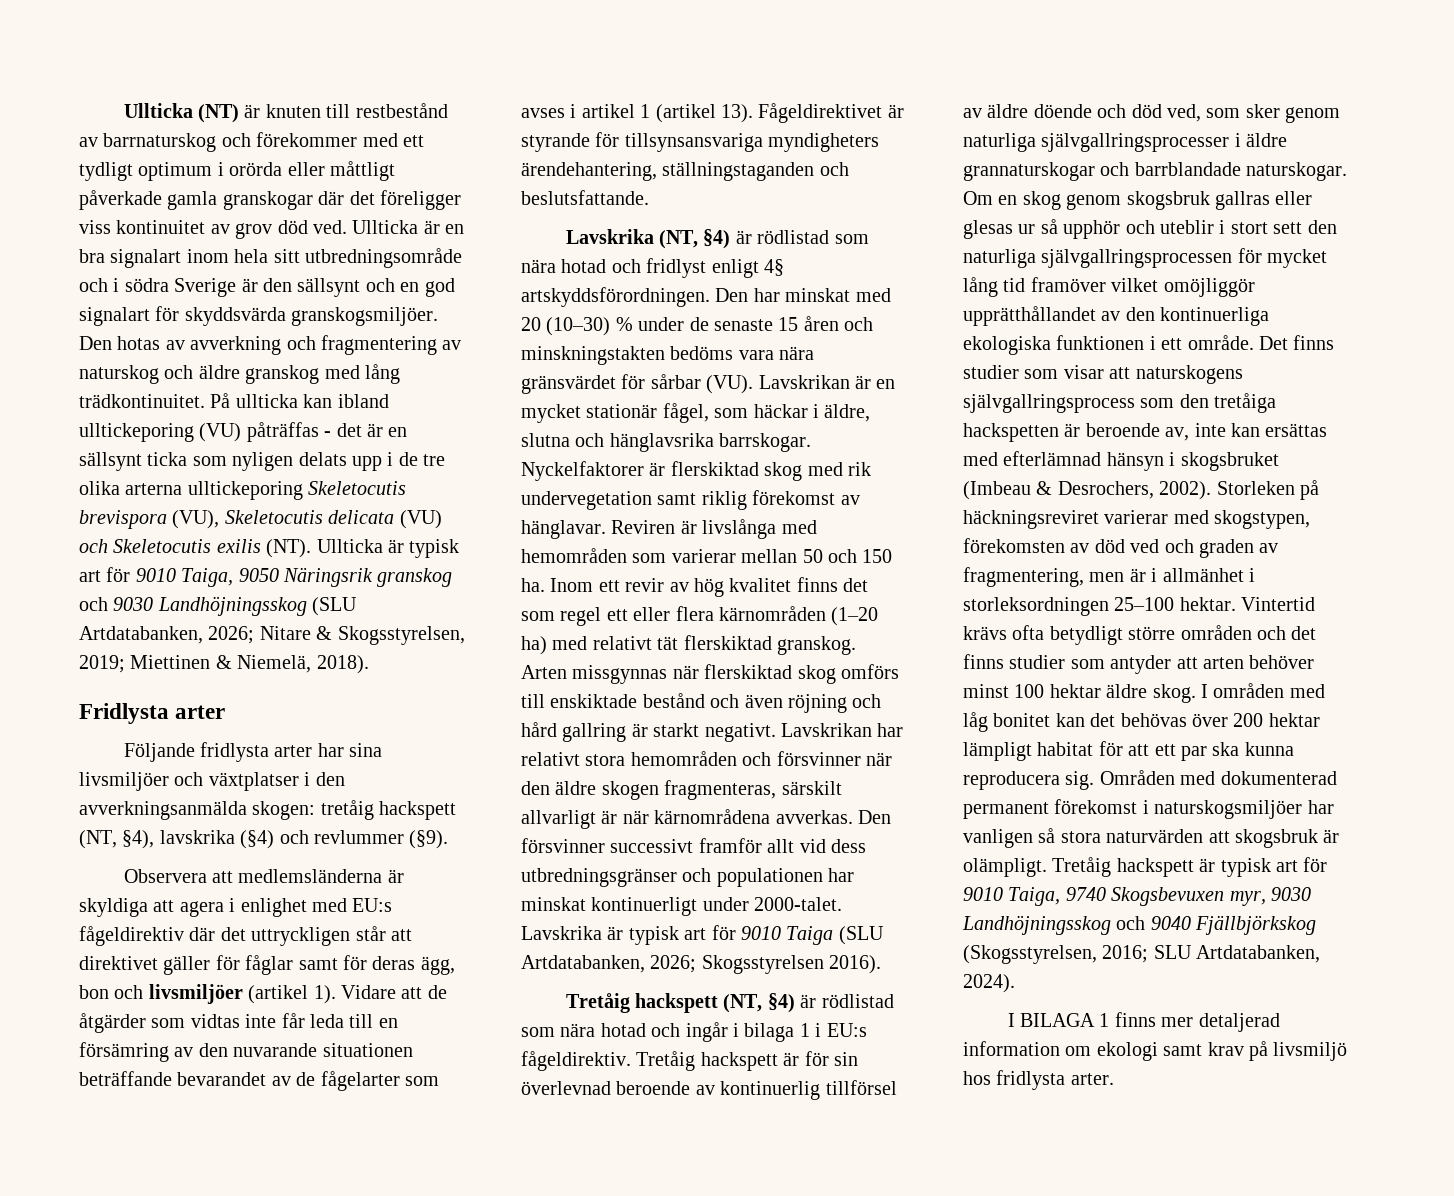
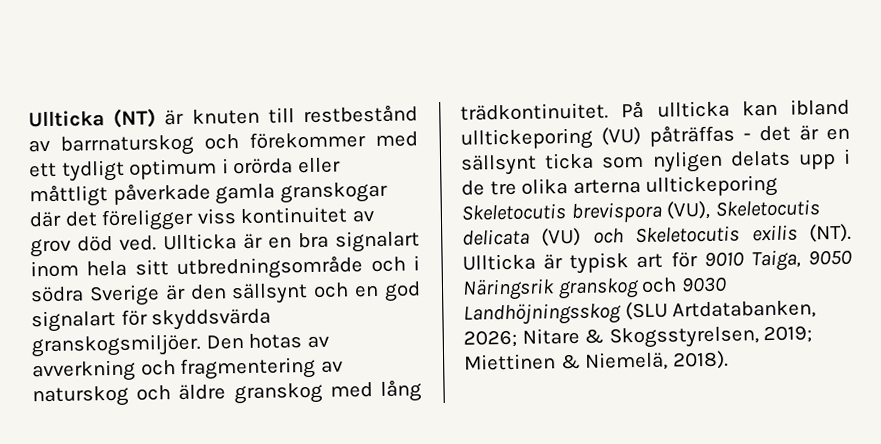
- Fridlysta arter
- Följande fridlysta arter har sina livsmiljöer och växtplatser i den avverkningsanmälda skogen: tretåig hackspett (NT, §4), lavskrika (§4) och revlummer (§9).
- Observera att medlemsländerna är skyldiga att agera i enlighet med EU:s fågeldirektiv där det uttryckligen står att direktivet gäller för fåglar samt för deras ägg, bon och livsmiljöer (artikel 1). Vidare att de åtgärder som vidtas inte får leda till en försämring av den nuvarande situationen beträffande bevarandet av de fågelarter som avses i artikel 1 (artikel 13). Fågeldirektivet är styrande för tillsynsansvariga myndigheters ärendehantering, ställningstaganden och beslutsfattande.
- Lavskrika (NT, §4) är rödlistad som nära hotad och fridlyst enligt 4§ artskyddsförordningen. Den har minskat med 20 (10–30) % under de senaste 15 åren och minskningstakten bedöms vara nära gränsvärdet för sårbar (VU). Lavskrikan är en mycket stationär fågel, som häckar i äldre, slutna och hänglavsrika barrskogar. Nyckelfaktorer är flerskiktad skog med rik undervegetation samt riklig förekomst av hänglavar. Reviren är livslånga med hemområden som varierar mellan 50 och 150 ha. Inom ett revir av hög kvalitet finns det som regel ett eller flera kärnområden (1–20 ha) med relativt tät flerskiktad granskog. Arten missgynnas när flerskiktad skog omförs till enskiktade bestånd och även röjning och hård gallring är starkt negativt. Lavskrikan har relativt stora hemområden och försvinner när den äldre skogen fragmenteras, särskilt allvarligt är när kärnområdena avverkas. Den försvinner successivt framför allt vid dess utbredningsgränser och populationen har minskat kontinuerligt under 2000-talet. Lavskrika är typisk art för 9010 Taiga (SLU Artdatabanken, 2026; Skogsstyrelsen 2016).
- Tretåig hackspett (NT, §4) är rödlistad som nära hotad och ingår i bilaga 1 i EU:s fågeldirektiv. Tretåig hackspett är för sin överlevnad beroende av kontinuerlig tillförsel av äldre döende och död ved, som sker genom naturliga självgallringsprocesser i äldre grannaturskogar och barrblandade naturskogar. Om en skog genom skogsbruk gallras eller glesas ur så upphör och uteblir i stort sett den naturliga självgallringsprocessen för mycket lång tid framöver vilket omöjliggör upprätthållandet av den kontinuerliga ekologiska funktionen i ett område. Det finns studier som visar att naturskogens självgallringsprocess som den tretåiga hackspetten är beroende av, inte kan ersättas med efterlämnad hänsyn i skogsbruket (Imbeau & Desrochers, 2002). Storleken på häckningsreviret varierar med skogstypen, förekomsten av död ved och graden av fragmentering, men är i allmänhet i storleksordningen 25–100 hektar. Vintertid krävs ofta betydligt större områden och det finns studier som antyder att arten behöver minst 100 hektar äldre skog. I områden med låg bonitet kan det behövas över 200 hektar lämpligt habitat för att ett par ska kunna reproducera sig. Områden med dokumenterad permanent förekomst i naturskogsmiljöer har vanligen så stora naturvärden att skogsbruk är olämpligt. Tretåig hackspett är typisk art för 9010 Taiga, 9740 Skogsbevuxen myr, 9030 Landhöjningsskog och 9040 Fjällbjörkskog (Skogsstyrelsen, 2016; SLU Artdatabanken, 2024).
- I BILAGA 1 finns mer detaljerad information om ekologi samt krav på livsmiljö hos fridlysta arter.

